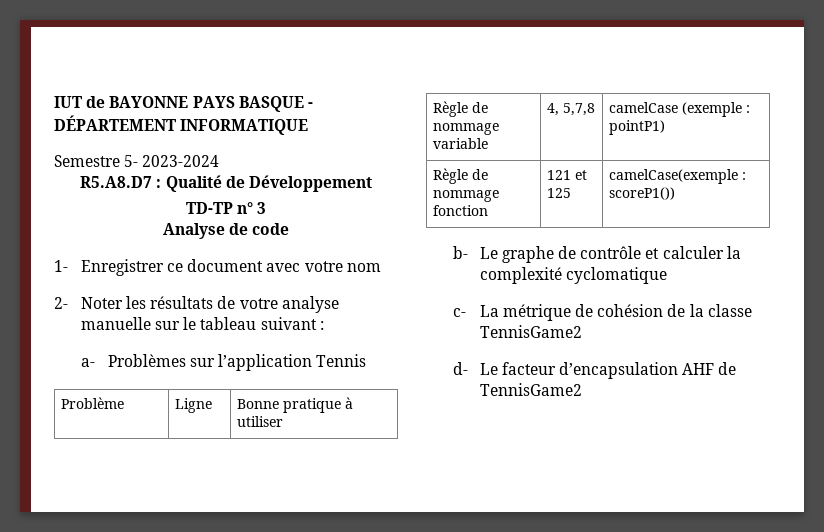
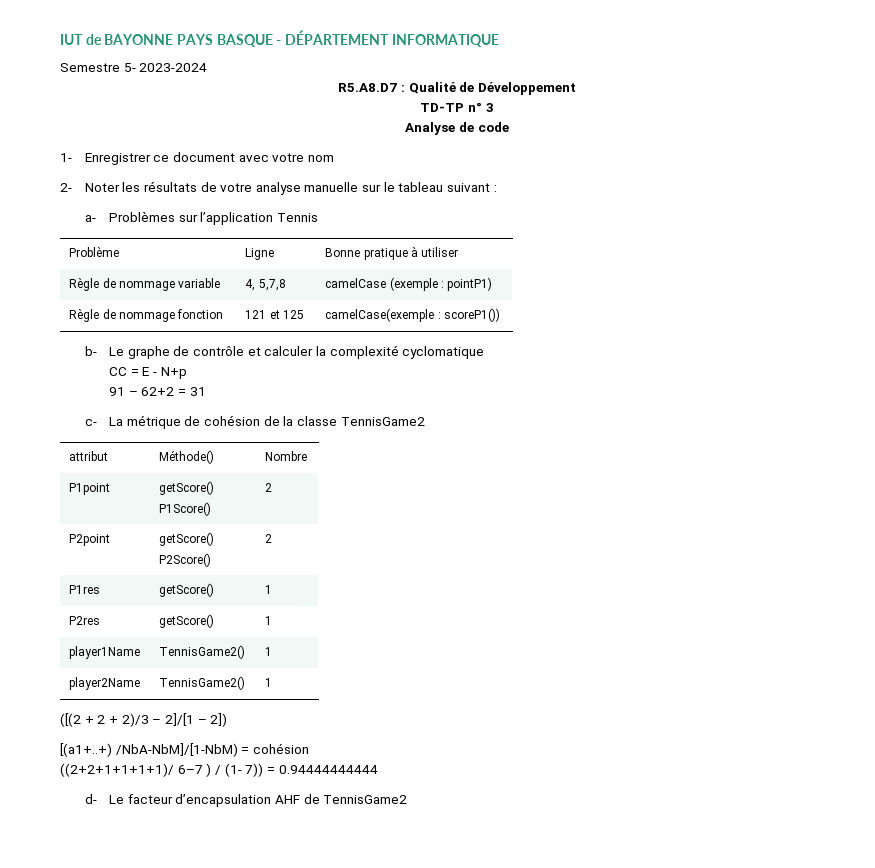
+ CC = E - N+p
+ 91 – 62+2 = 31
+ attribut | Méthode() | Nombre
+ P1point | getScore()
+ P1Score() | 2
+ P2point | getScore()
+ P2Score() | 2
+ P1res | getScore() | 1
+ P2res | getScore() | 1
+ player1Name | TennisGame2() | 1
+ player2Name | TennisGame2() | 1
+ ([(2 + 2 + 2)/3 – 2]/[1 – 2])
+ [(a1+..+) /NbA-NbM]/[1-NbM) = cohésion
+ ((2+2+1+1+1+1)/ 6–7 ) / (1- 7)) = 0.94444444444

